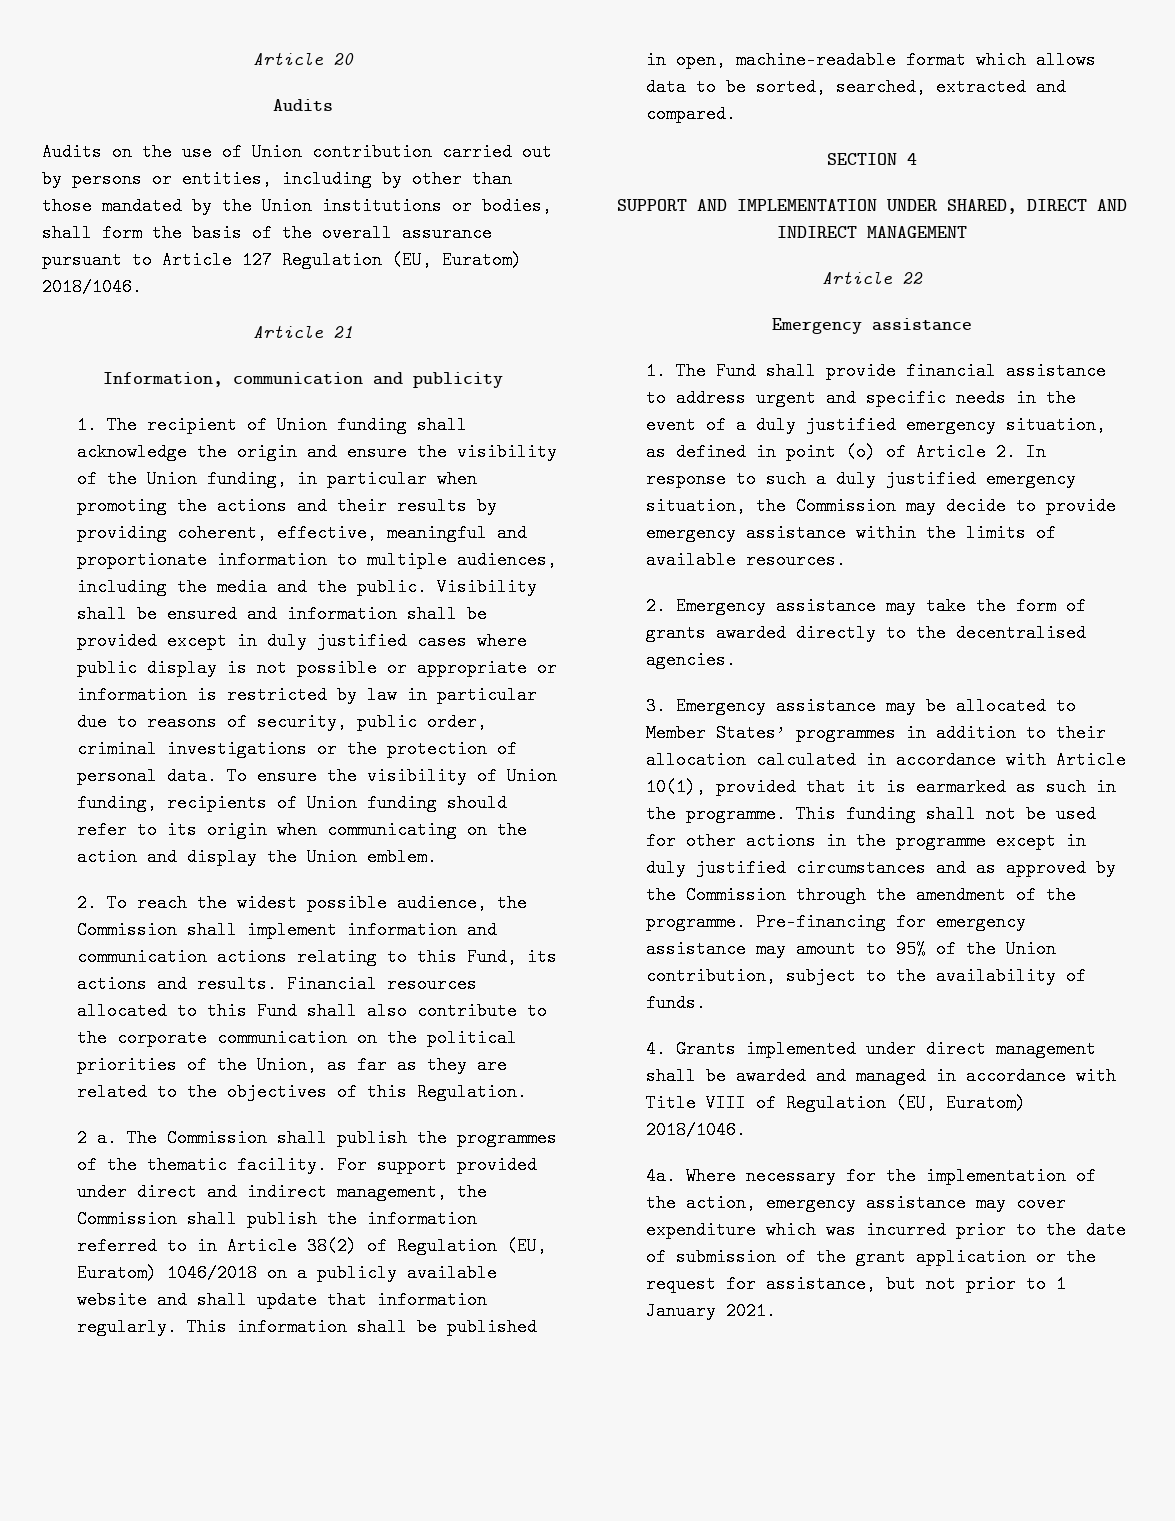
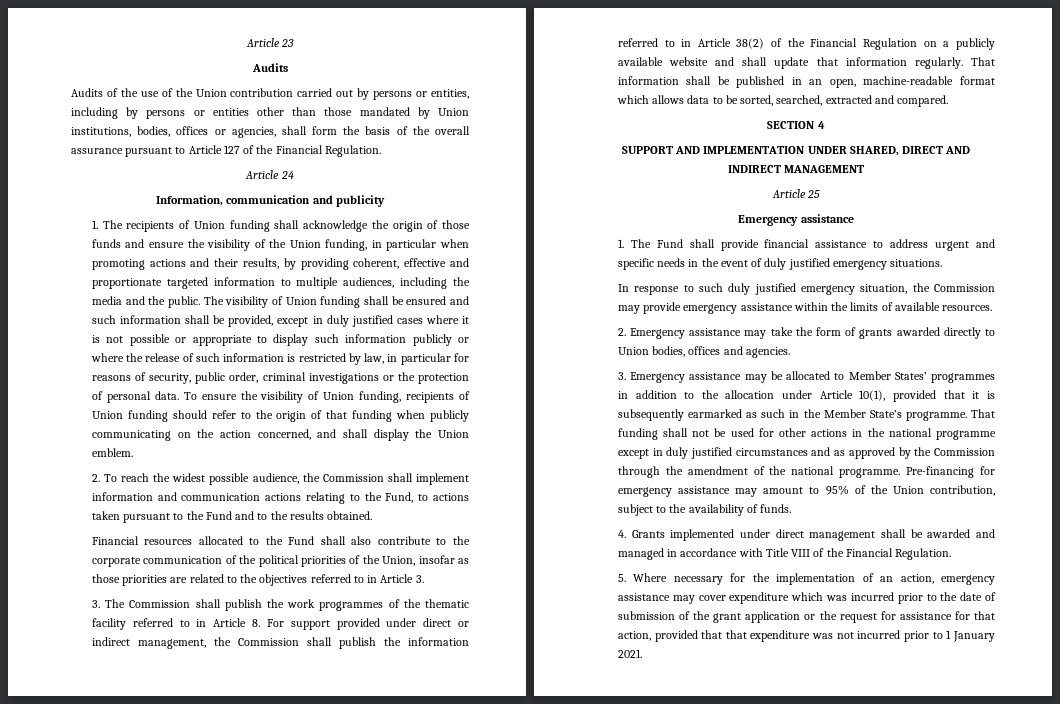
- Article 20
+ Article 23
- Audits on the use of Union contribution carried out by persons or entities, including by other than those mandated by the Union institutions or bodies, shall form the basis of the overall assurance pursuant to Article 127 Regulation (EU, Euratom) 2018/1046.
- Article 21
+ Audits of the use of the Union contribution carried out by persons or entities, including by persons or entities other than those mandated by Union institutions, bodies, offices or agencies, shall form the basis of the overall assurance pursuant to Article 127 of the Financial Regulation.
+ Article 24
- 1. The recipient of Union funding shall acknowledge the origin and ensure the visibility of the Union funding, in particular when promoting the actions and their results by providing coherent, effective, meaningful and proportionate information to multiple audiences, including the media and the public.
+ 1. The recipients of Union funding shall acknowledge the origin of those funds and ensure the visibility of the Union funding, in particular when promoting actions and their results, by providing coherent, effective and proportionate targeted information to multiple audiences, including the media and the public.
- Visibility shall be ensured and information shall be provided except in duly justified cases where public display is not possible or appropriate or information is restricted by law in particular due to reasons of security, public order, criminal investigations or the protection of personal data.
+ The visibility of Union funding shall be ensured and such information shall be provided, except in duly justified cases where it is not possible or appropriate to display such information publicly or where the release of such information is restricted by law, in particular for reasons of security, public order, criminal investigations or the protection of personal data.
- To ensure the visibility of Union funding, recipients of Union funding should refer to its origin when communicating on the action and display the Union emblem.
+ To ensure the visibility of Union funding, recipients of Union funding should refer to the origin of that funding when publicly communicating on the action concerned, and shall display the Union emblem.
- 2. To reach the widest possible audience, the Commission shall implement information and communication actions relating to this Fund, its actions and results. Financial resources allocated to this Fund shall also contribute to the corporate communication on the political priorities of the Union, as far as they are related to the objectives of this Regulation.
- 2 a. The Commission shall publish the programmes of the thematic facility. For support provided under direct and indirect management, the Commission shall publish the information referred to in Article 38(2) of Regulation (EU, Euratom) 1046/2018 on a publicly available website and shall update that information regularly.
+ 2. To reach the widest possible audience, the Commission shall implement information and communication actions relating to the Fund, to actions taken pursuant to the Fund and to the results obtained.
+ Financial resources allocated to the Fund shall also contribute to the corporate communication of the political priorities of the Union, insofar as those priorities are related to the objectives referred to in Article 3.
+ 3. The Commission shall publish the work programmes of the thematic facility referred to in Article 8. For support provided under direct or indirect management, the Commission shall publish the information referred to in Article 38(2) of the Financial Regulation on a publicly available website and shall update that information regularly.
- This information shall be published in open, machine-readable format which allows data to be sorted, searched, extracted and compared.
+ That information shall be published in an open, machine-readable format which allows data to be sorted, searched, extracted and compared.
- Article 22
+ Article 25
- 1. The Fund shall provide financial assistance to address urgent and specific needs in the event of a duly justified emergency situation, as defined in point (o) of Article 2. In response to such a duly justified emergency situation, the Commission may decide to provide emergency assistance within the limits of available resources.
+ 1. The Fund shall provide financial assistance to address urgent and specific needs in the event of duly justified emergency situations.
+ In response to such duly justified emergency situation, the Commission may provide emergency assistance within the limits of available resources.
- 2. Emergency assistance may take the form of grants awarded directly to the decentralised agencies.
+ 2. Emergency assistance may take the form of grants awarded directly to Union bodies, offices and agencies.
- 3. Emergency assistance may be allocated to Member States’ programmes in addition to their allocation calculated in accordance with Article 10(1), provided that it is earmarked as such in the programme. This funding shall not be used for other actions in the programme except in duly justified circumstances and as approved by the Commission through the amendment of the programme.
+ 3. Emergency assistance may be allocated to Member States’ programmes in addition to the allocation under Article 10(1), provided that it is subsequently earmarked as such in the Member State’s programme. That funding shall not be used for other actions in the national programme except in duly justified circumstances and as approved by the Commission through the amendment of the national programme.
- 4. Grants implemented under direct management shall be awarded and managed in accordance with Title VIII of Regulation (EU, Euratom) 2018/1046.
- 4a. Where necessary for the implementation of the action, emergency assistance may cover expenditure which was incurred prior to the date of submission of the grant application or the request for assistance, but not prior to 1 January 2021.
+ 4. Grants implemented under direct management shall be awarded and managed in accordance with Title VIII of the Financial Regulation.
+ 5. Where necessary for the implementation of an action, emergency assistance may cover expenditure which was incurred prior to the date of submission of the grant application or the request for assistance for that action, provided that that expenditure was not incurred prior to 1 January 2021.

